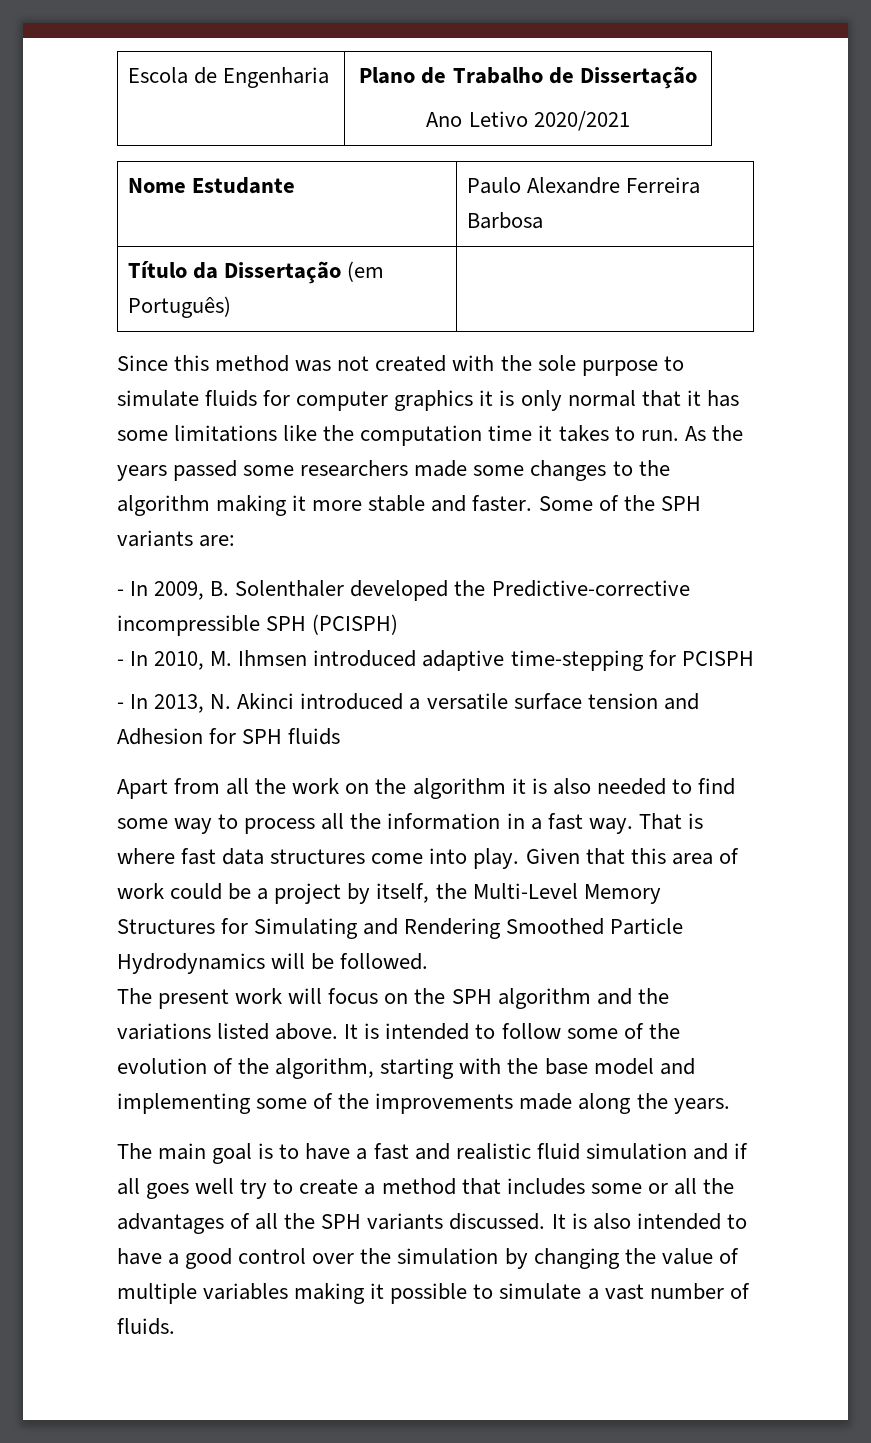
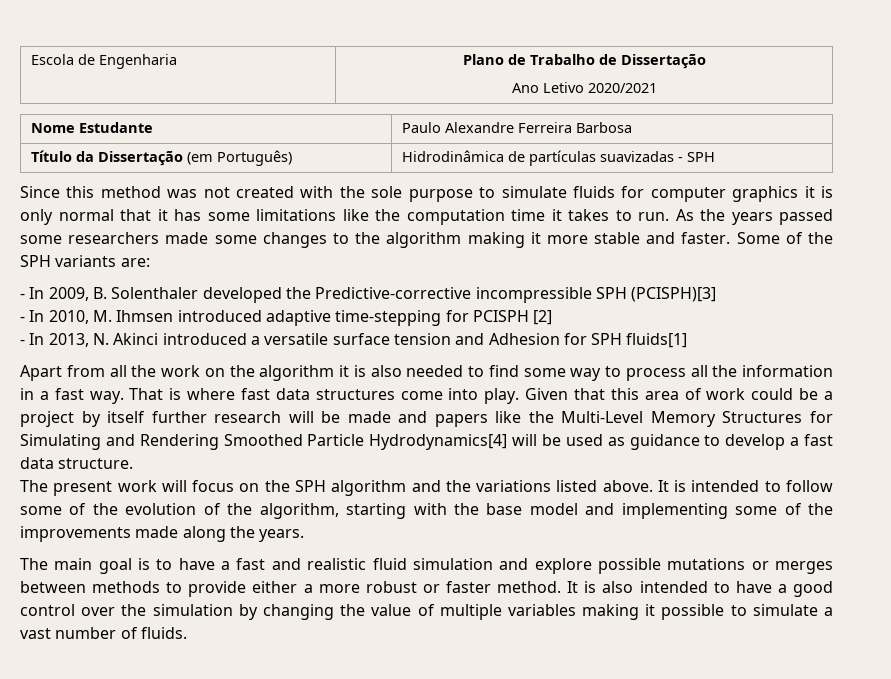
- Título da Dissertação (em Português) |
+ Título da Dissertação (em Português) | Hidrodinâmica de partículas suavizadas - SPH
- - In 2009, B. Solenthaler developed the Predictive-corrective incompressible SPH (PCISPH)
+ - In 2009, B. Solenthaler developed the Predictive-corrective incompressible SPH (PCISPH)[3]
- - In 2010, M. Ihmsen introduced adaptive time-stepping for PCISPH
+ - In 2010, M. Ihmsen introduced adaptive time-stepping for PCISPH [2]
- - In 2013, N. Akinci introduced a versatile surface tension and Adhesion for SPH fluids
+ - In 2013, N. Akinci introduced a versatile surface tension and Adhesion for SPH fluids[1]
- Given that this area of work could be a project by itself, the Multi-Level Memory Structures for Simulating and Rendering Smoothed Particle Hydrodynamics will be followed.
+ Given that this area of work could be a project by itself further research will be made and papers like the Multi-Level Memory Structures for Simulating and Rendering Smoothed Particle Hydrodynamics[4] will be used as guidance to develop a fast data structure.
- The main goal is to have a fast and realistic fluid simulation and if all goes well try to create a method that includes some or all the advantages of all the SPH variants discussed.
+ The main goal is to have a fast and realistic fluid simulation and explore possible mutations or merges between methods to provide either a more robust or faster method.

